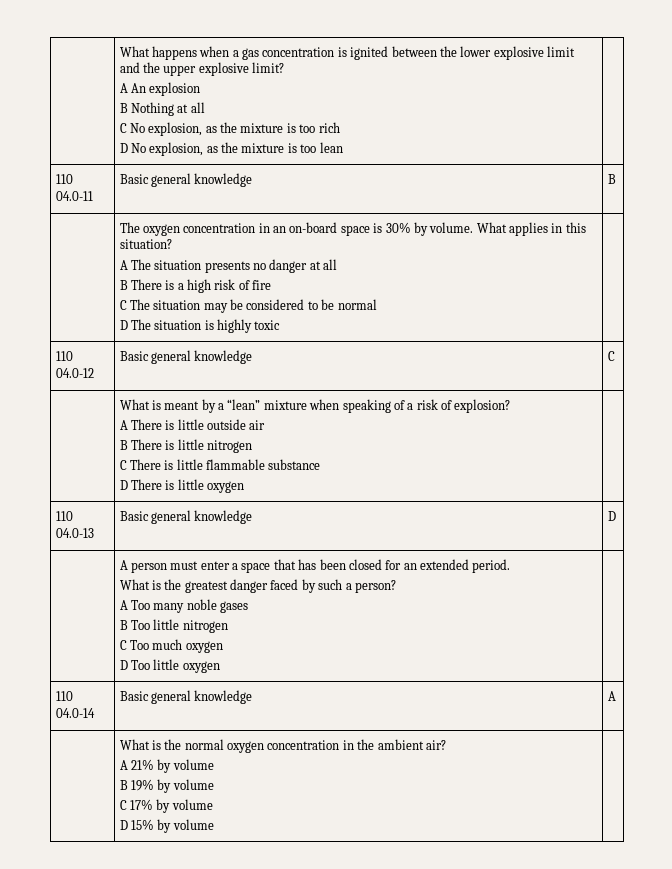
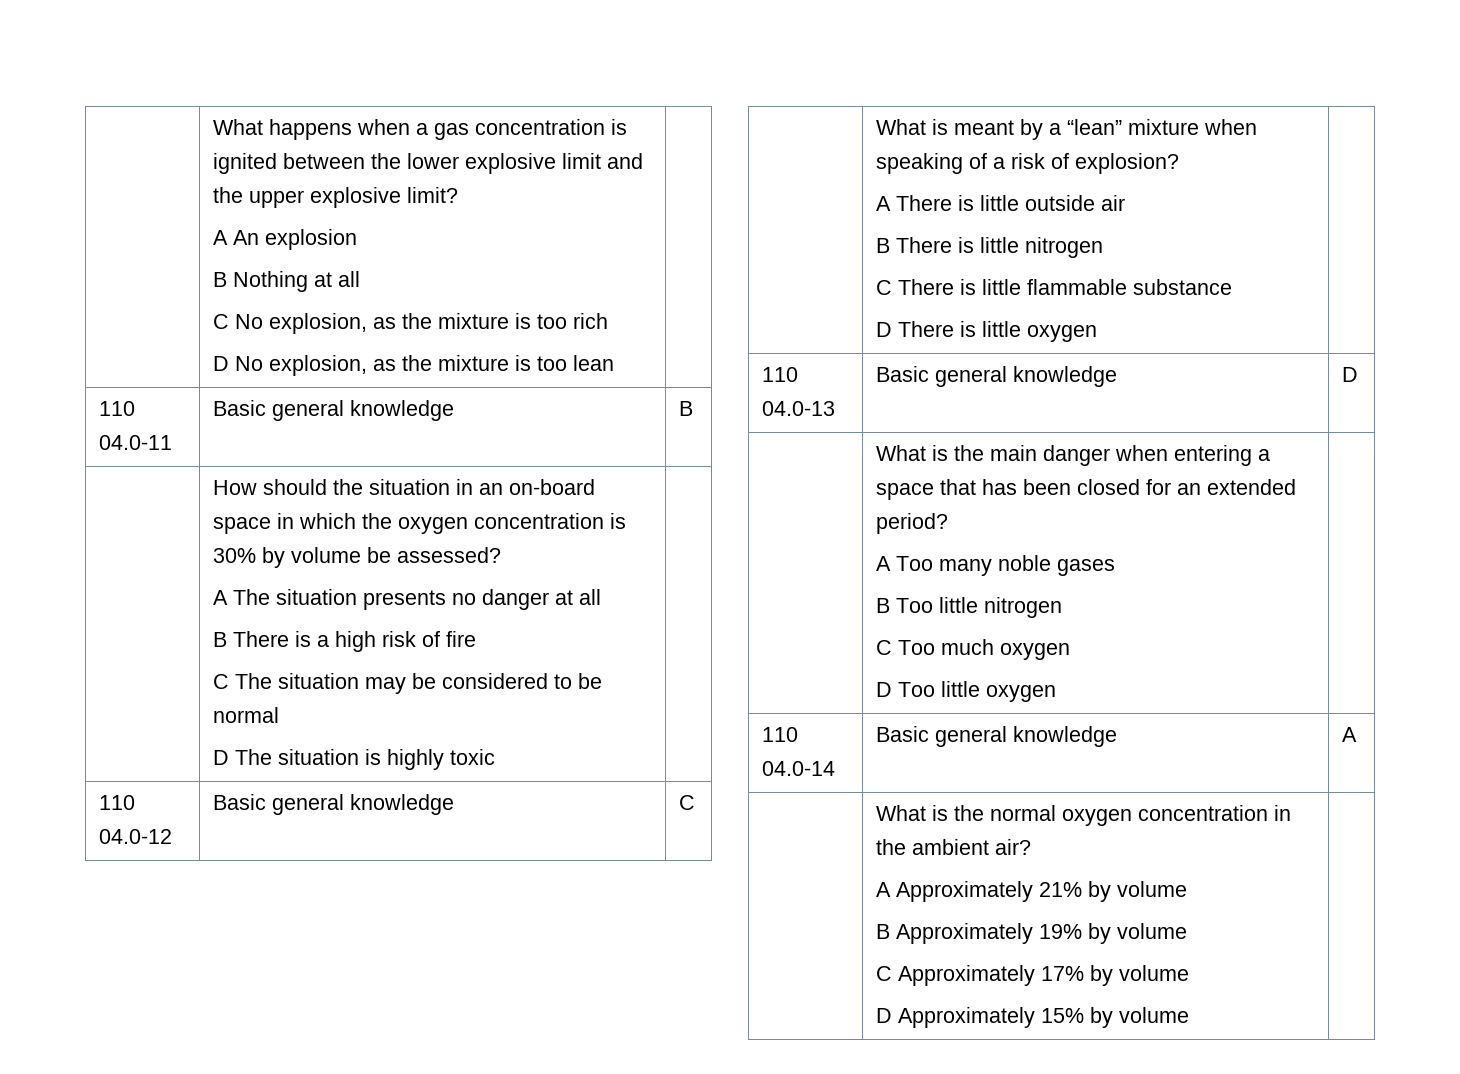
- The oxygen concentration in an on-board space is 30% by volume. What applies in this situation?
+ How should the situation in an on-board space in which the oxygen concentration is 30% by volume be assessed?
- A person must enter a space that has been closed for an extended period.
- What is the greatest danger faced by such a person?
+ What is the main danger when entering a space that has been closed for an extended period?
  | What is the normal oxygen concentration in the ambient air?
- A 21% by volume
- B 19% by volume
- C 17% by volume
- D 15% by volume |
+ A Approximately 21% by volume
+ B Approximately 19% by volume
+ C Approximately 17% by volume
+ D Approximately 15% by volume |

